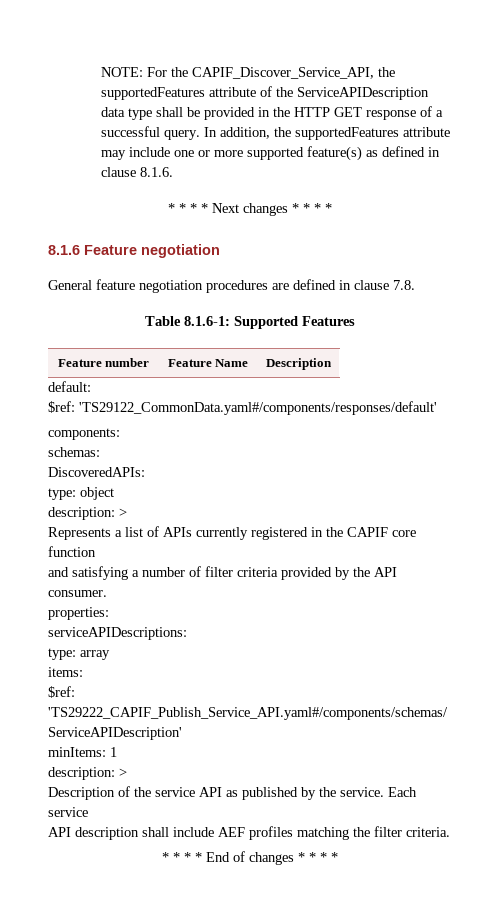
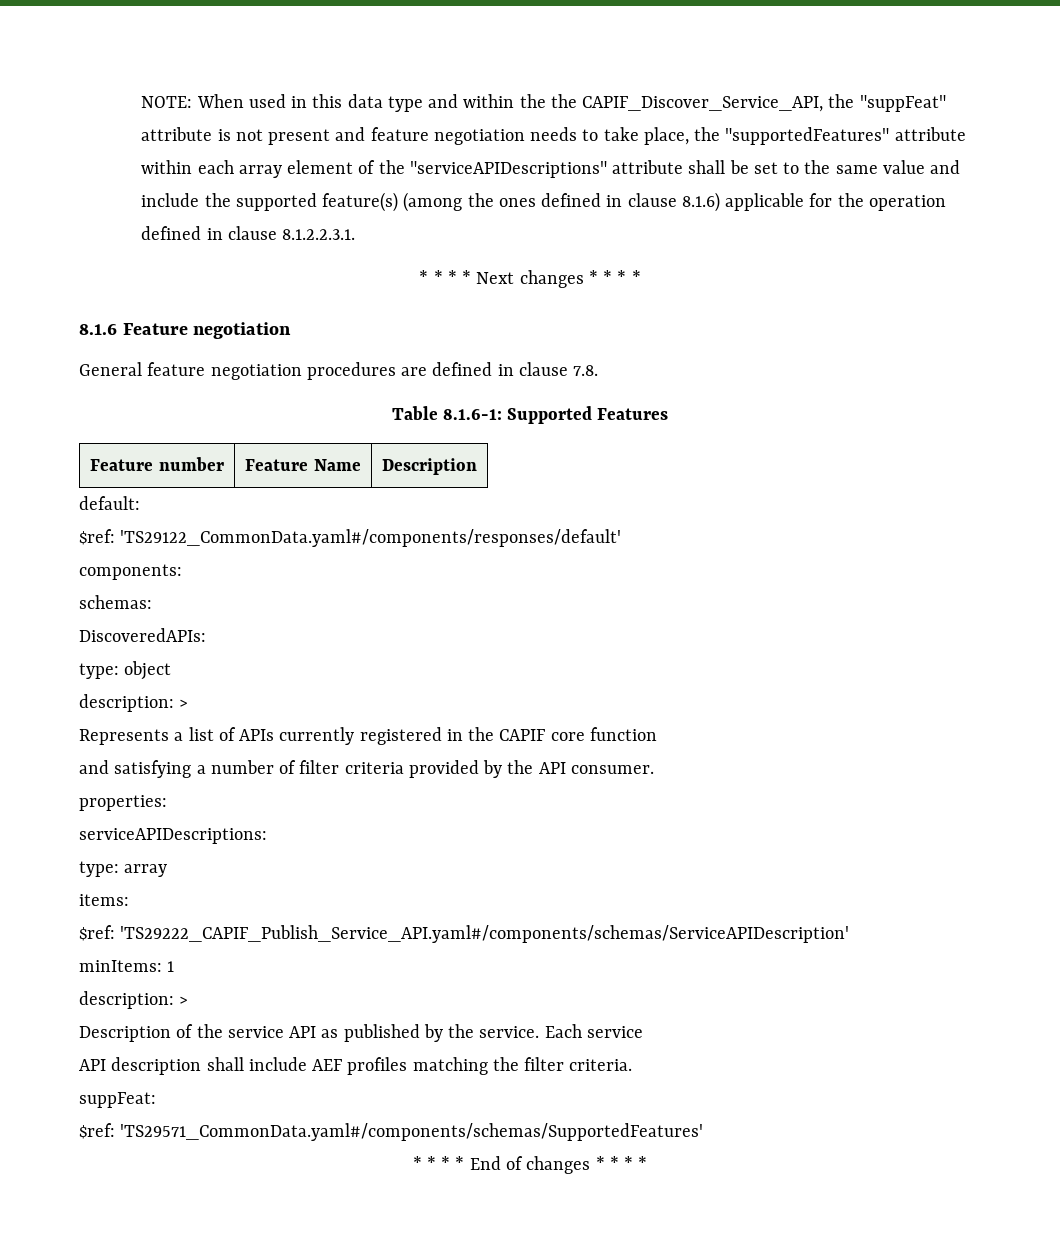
- NOTE: For the CAPIF_Discover_Service_API, the supportedFeatures attribute of the ServiceAPIDescription data type shall be provided in the HTTP GET response of a successful query. In addition, the supportedFeatures attribute may include one or more supported feature(s) as defined in clause 8.1.6.
+ NOTE: When used in this data type and within the the CAPIF_Discover_Service_API, the "suppFeat" attribute is not present and feature negotiation needs to take place, the "supportedFeatures" attribute within each array element of the "serviceAPIDescriptions" attribute shall be set to the same value and include the supported feature(s) (among the ones defined in clause 8.1.6) applicable for the operation defined in clause 8.1.2.2.3.1.
+ suppFeat:
+ $ref: 'TS29571_CommonData.yaml#/components/schemas/SupportedFeatures'

